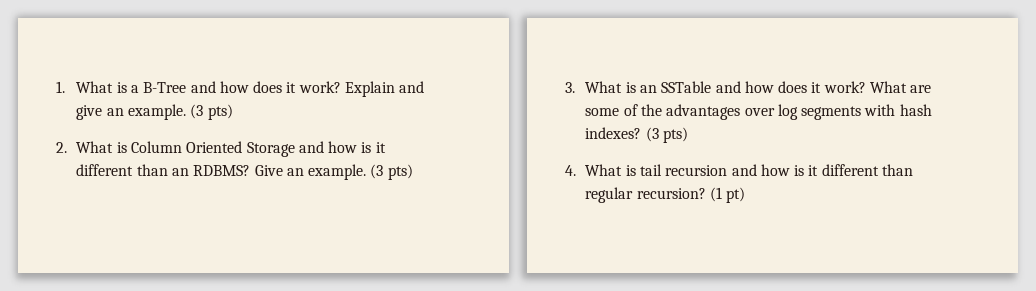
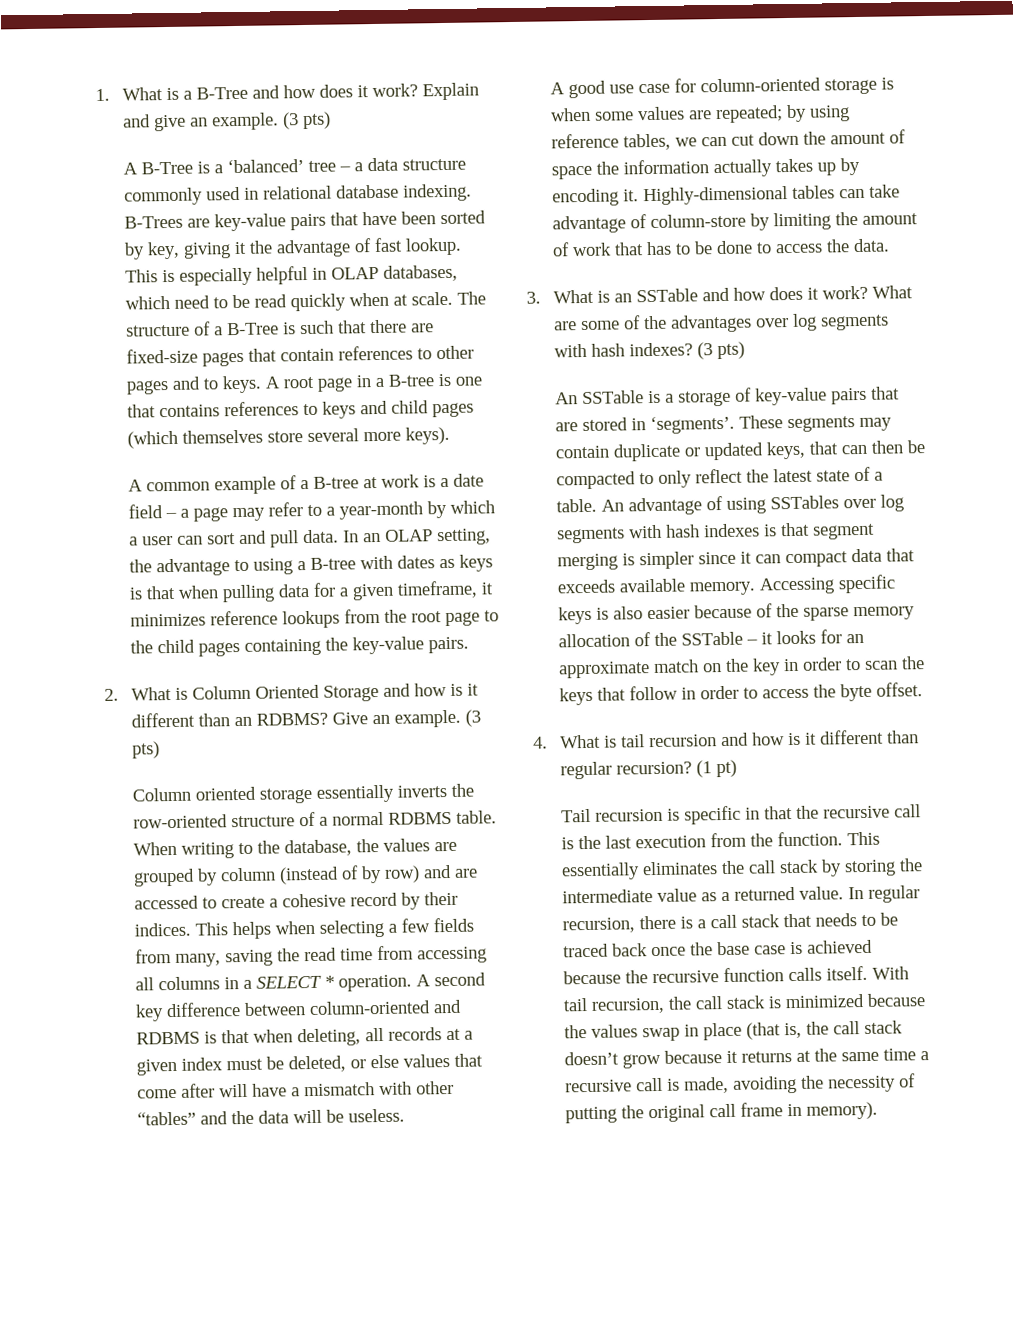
+ A B-Tree is a ‘balanced’ tree – a data structure commonly used in relational database indexing. B-Trees are key-value pairs that have been sorted by key, giving it the advantage of fast lookup. This is especially helpful in OLAP databases, which need to be read quickly when at scale. The structure of a B-Tree is such that there are fixed-size pages that contain references to other pages and to keys. A root page in a B-tree is one that contains references to keys and child pages (which themselves store several more keys).
+ A common example of a B-tree at work is a date field – a page may refer to a year-month by which a user can sort and pull data. In an OLAP setting, the advantage to using a B-tree with dates as keys is that when pulling data for a given timeframe, it minimizes reference lookups from the root page to the child pages containing the key-value pairs.
+ Column oriented storage essentially inverts the row-oriented structure of a normal RDBMS table. When writing to the database, the values are grouped by column (instead of by row) and are accessed to create a cohesive record by their indices. This helps when selecting a few fields from many, saving the read time from accessing all columns in a SELECT * operation. A second key difference between column-oriented and RDBMS is that when deleting, all records at a given index must be deleted, or else values that come after will have a mismatch with other “tables” and the data will be useless.
+ A good use case for column-oriented storage is when some values are repeated; by using reference tables, we can cut down the amount of space the information actually takes up by encoding it. Highly-dimensional tables can take advantage of column-store by limiting the amount of work that has to be done to access the data.
+ An SSTable is a storage of key-value pairs that are stored in ‘segments’. These segments may contain duplicate or updated keys, that can then be compacted to only reflect the latest state of a table. An advantage of using SSTables over log segments with hash indexes is that segment merging is simpler since it can compact data that exceeds available memory. Accessing specific keys is also easier because of the sparse memory allocation of the SSTable – it looks for an approximate match on the key in order to scan the keys that follow in order to access the byte offset.
+ Tail recursion is specific in that the recursive call is the last execution from the function. This essentially eliminates the call stack by storing the intermediate value as a returned value. In regular recursion, there is a call stack that needs to be traced back once the base case is achieved because the recursive function calls itself. With tail recursion, the call stack is minimized because the values swap in place (that is, the call stack doesn’t grow because it returns at the same time a recursive call is made, avoiding the necessity of putting the original call frame in memory).

